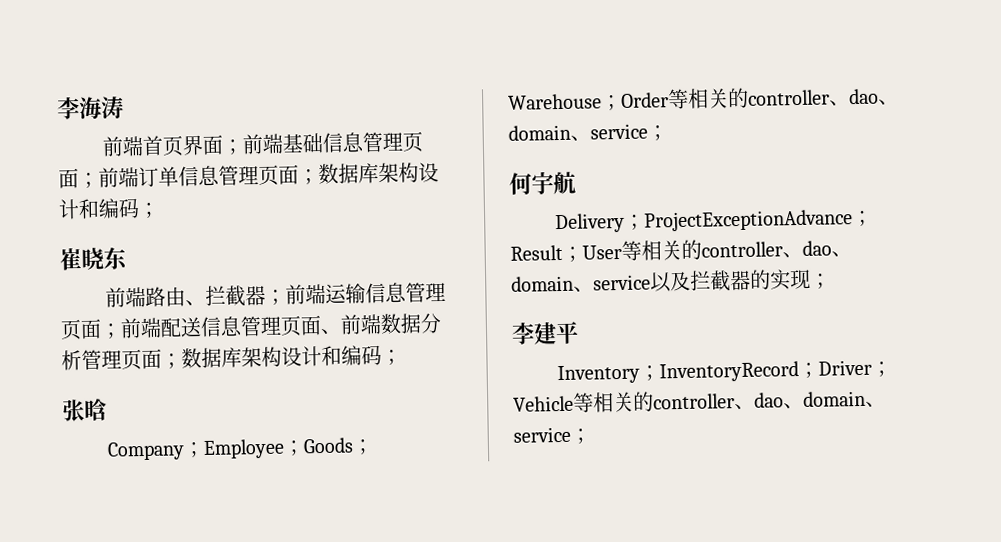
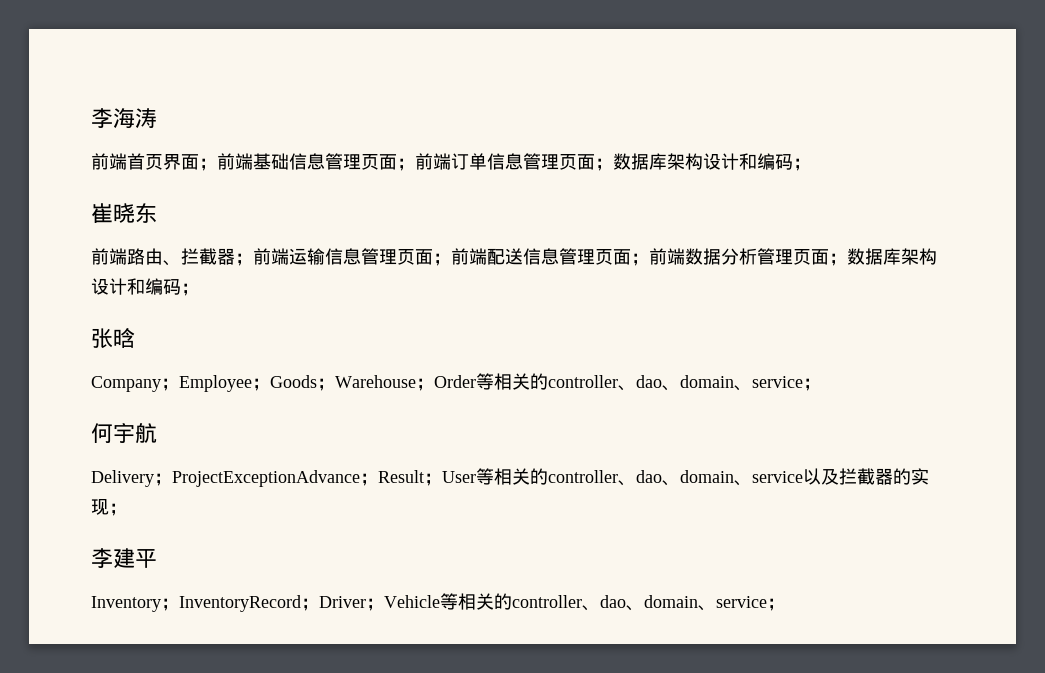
- 前端路由、拦截器；前端运输信息管理页面；前端配送信息管理页面、前端数据分析管理页面；数据库架构设计和编码；
+ 前端路由、拦截器；前端运输信息管理页面；前端配送信息管理页面；前端数据分析管理页面；数据库架构设计和编码；

